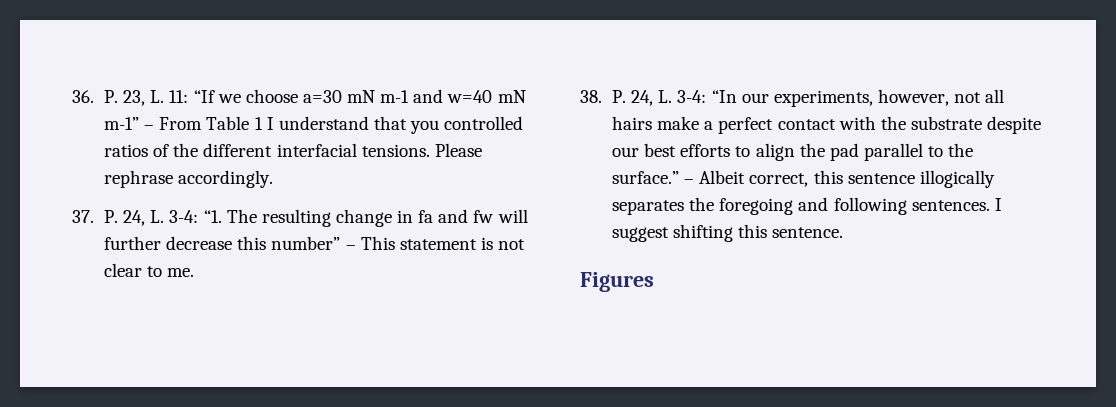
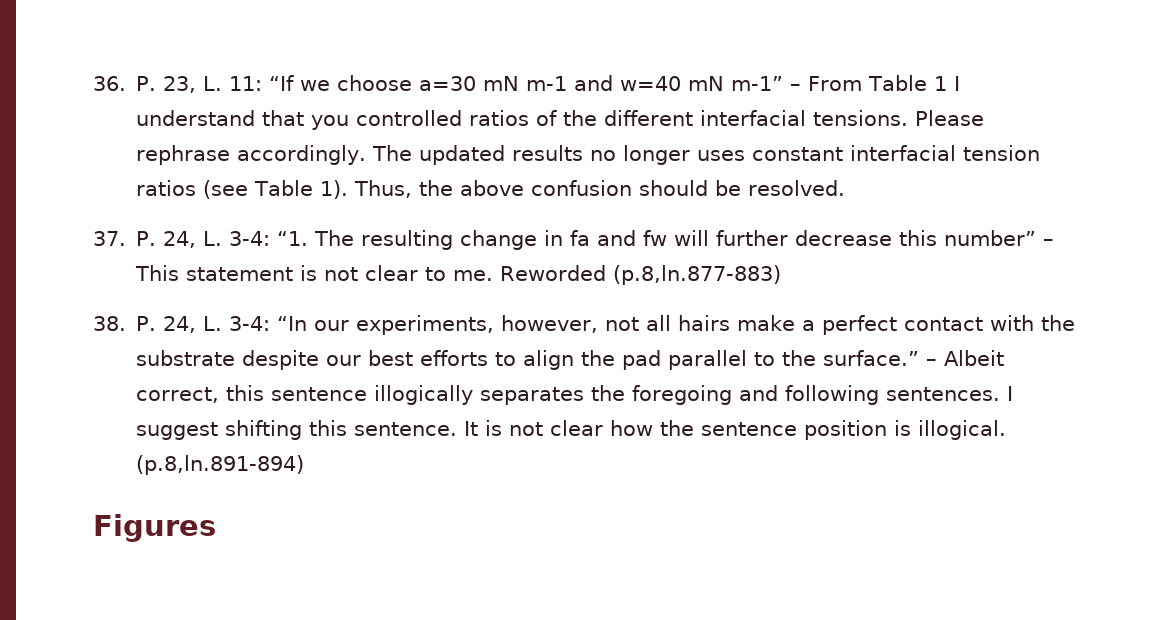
+ The updated results no longer uses constant interfacial tension ratios (see Table 1). Thus, the above confusion should be resolved.
+ Reworded (p.8,ln.877-883)
+ It is not clear how the sentence position is illogical. (p.8,ln.891-894)

